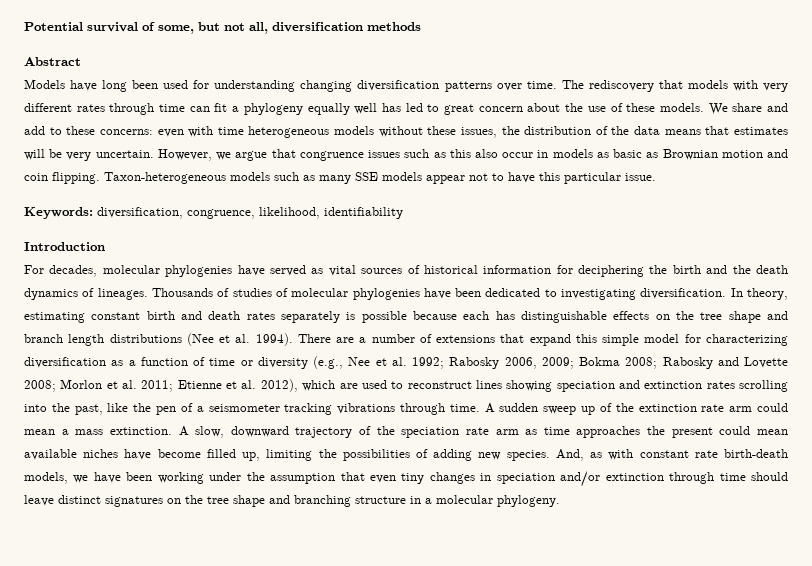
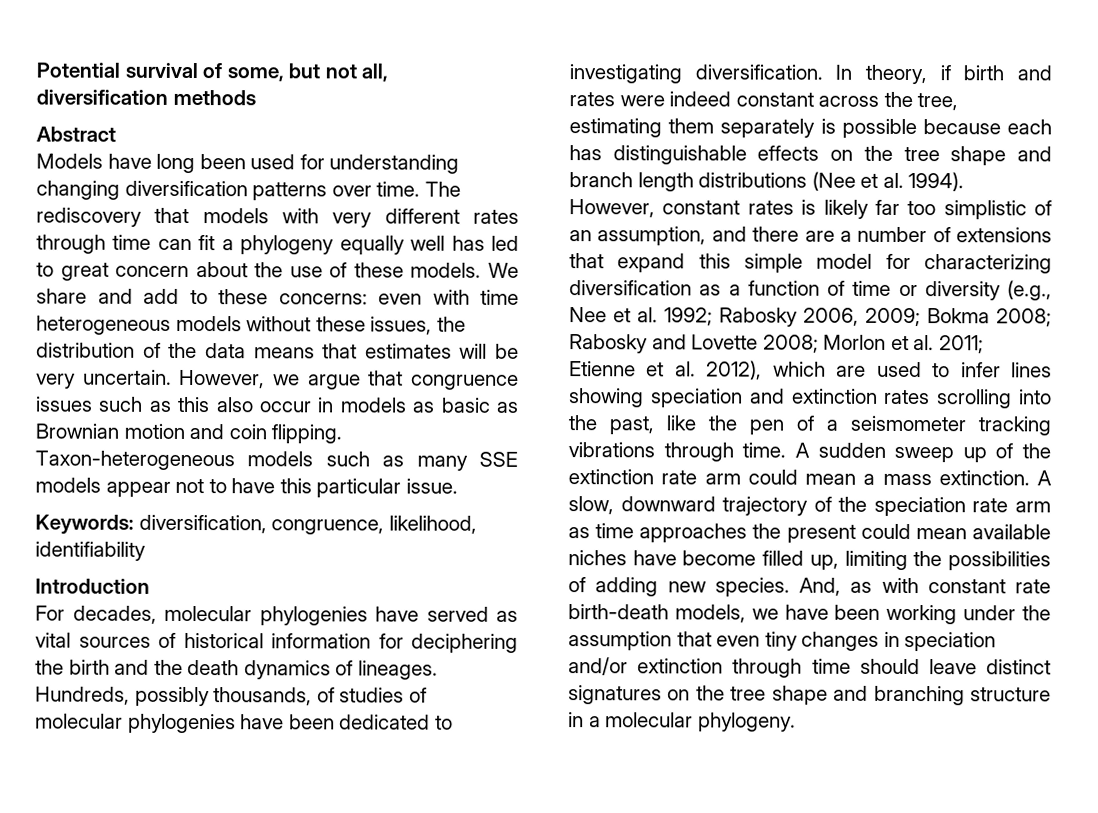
- Thousands of studies of molecular phylogenies have been dedicated to investigating diversification.
+ Hundreds, possibly thousands, of studies of molecular phylogenies have been dedicated to investigating diversification.
- In theory, estimating constant birth and death rates separately is possible because each has distinguishable effects on the tree shape and branch length distributions (Nee et al. 1994).
+ In theory, if birth and rates were indeed constant across the tree, estimating them separately is possible because each has distinguishable effects on the tree shape and branch length distributions (Nee et al. 1994).
- There are a number of extensions that expand this simple model for characterizing diversification as a function of time or diversity (e.g., Nee et al. 1992;
+ However, constant rates is likely far too simplistic of an assumption, and there are a number of extensions that expand this simple model for characterizing diversification as a function of time or diversity (e.g., Nee et al. 1992;
- Etienne et al. 2012), which are used to reconstruct lines showing speciation and extinction rates scrolling into the past, like the pen of a seismometer tracking vibrations through time.
+ Etienne et al. 2012), which are used to infer lines showing speciation and extinction rates scrolling into the past, like the pen of a seismometer tracking vibrations through time.

